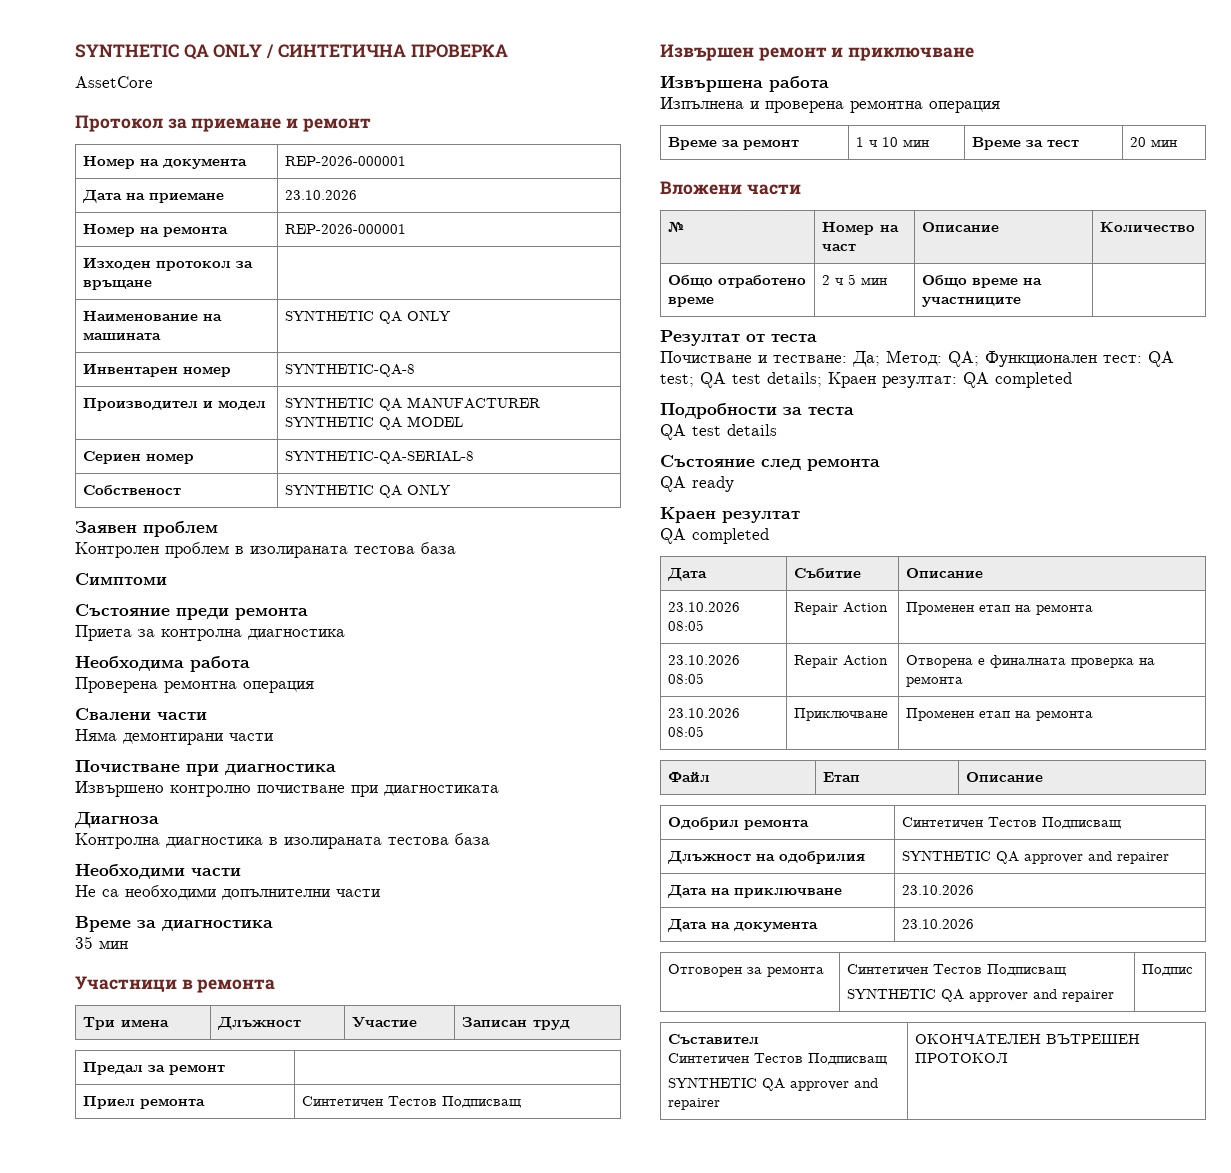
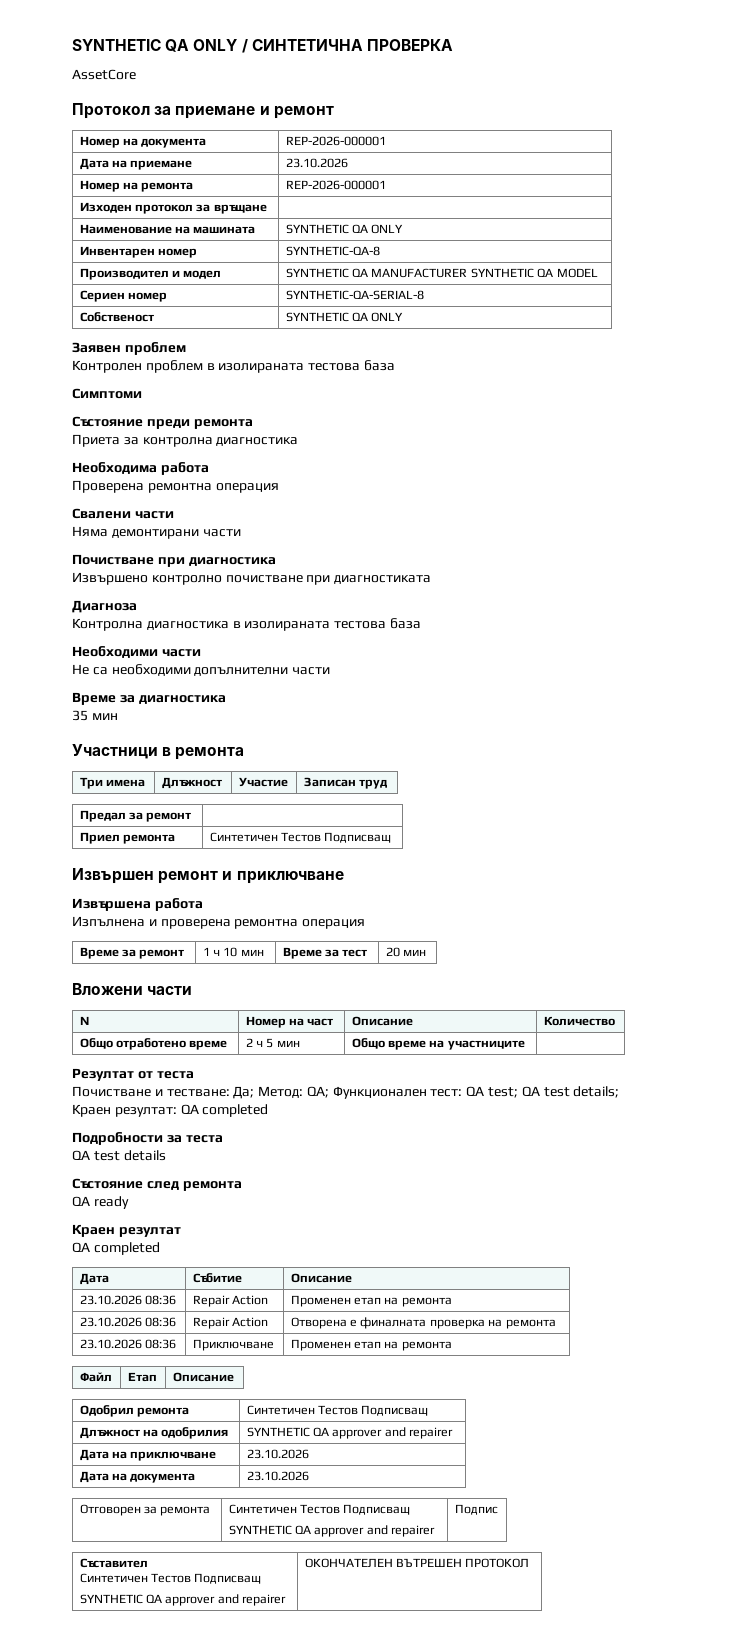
- 23.10.2026 08:05 | Repair Action | Променен етап на ремонта
+ 23.10.2026 08:36 | Repair Action | Променен етап на ремонта
- 23.10.2026 08:05 | Repair Action | Отворена е финалната проверка на ремонта
+ 23.10.2026 08:36 | Repair Action | Отворена е финалната проверка на ремонта
- 23.10.2026 08:05 | Приключване | Променен етап на ремонта
+ 23.10.2026 08:36 | Приключване | Променен етап на ремонта

